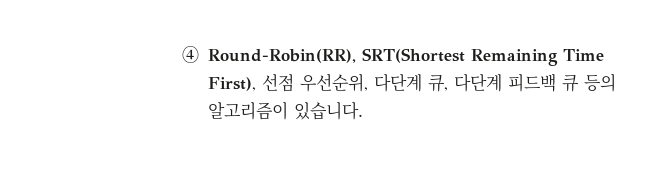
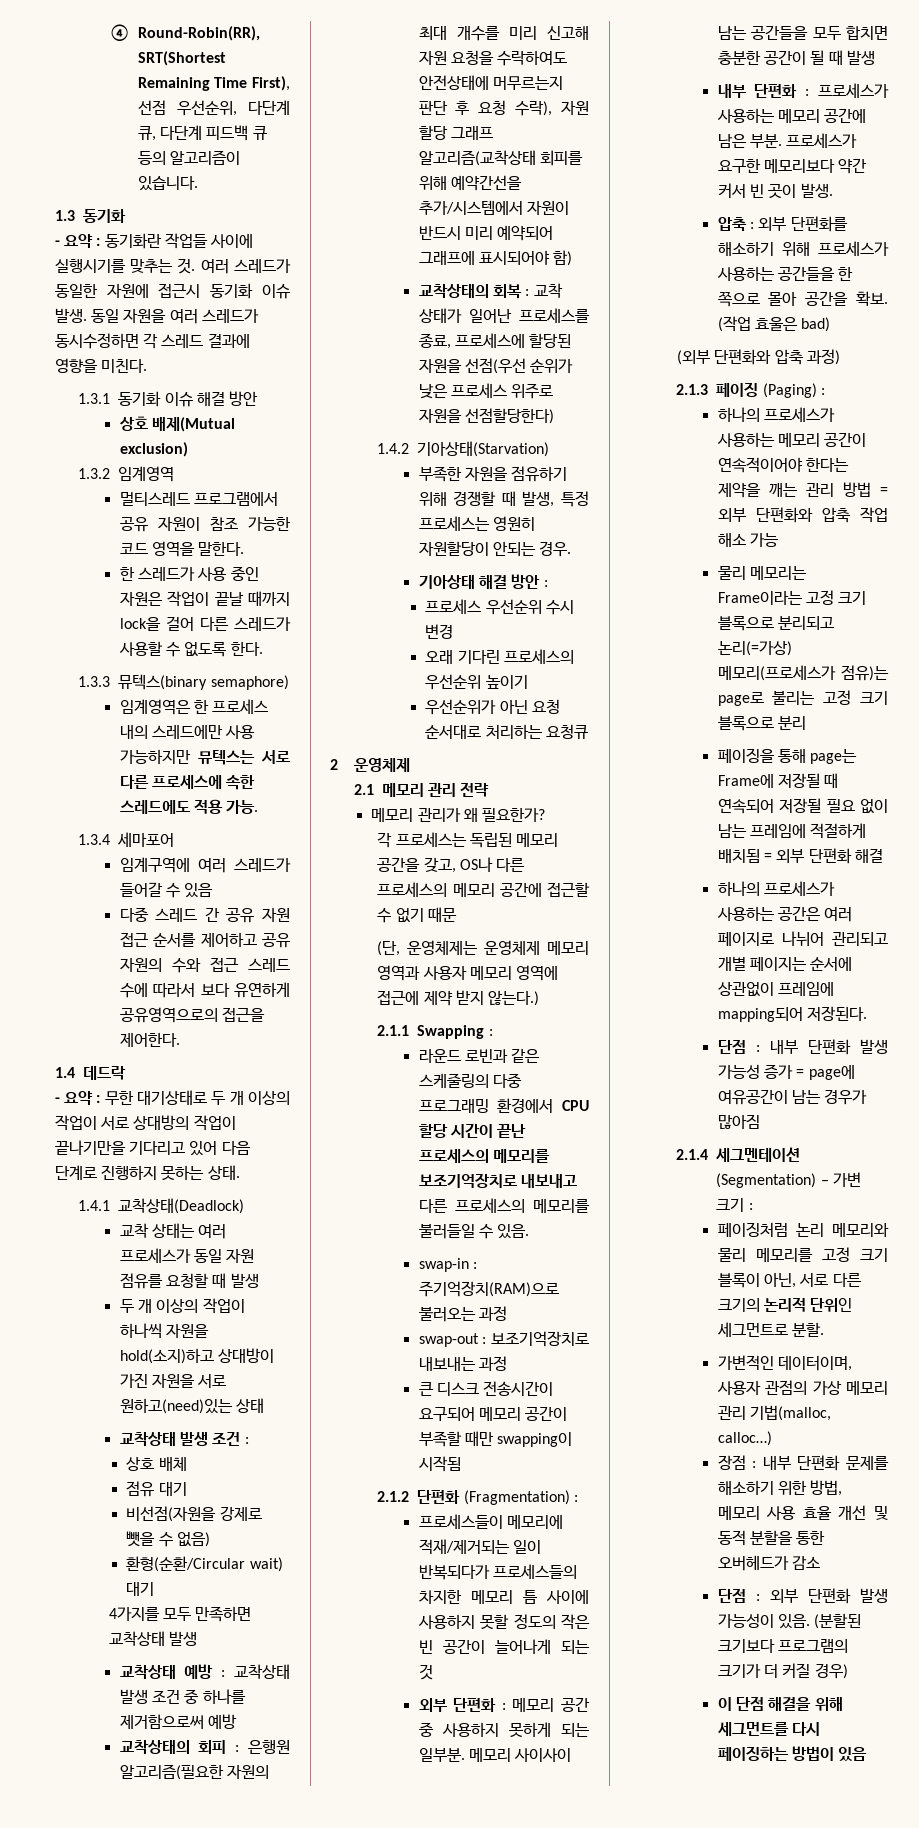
+ 1.3 동기화
+ - 요약 : 동기화란 작업들 사이에 실행시기를 맞추는 것. 여러 스레드가 동일한 자원에 접근시 동기화 이슈 발생. 동일 자원을 여러 스레드가 동시수정하면 각 스레드 결과에 영향을 미친다.
+ 1.3.1 동기화 이슈 해결 방안
+ 상호 배제(Mutual exclusion)
+ 1.3.2 임계영역
+ 멀티스레드 프로그램에서 공유 자원이 참조 가능한 코드 영역을 말한다.
+ 한 스레드가 사용 중인 자원은 작업이 끝날 때까지 lock을 걸어 다른 스레드가 사용할 수 없도록 한다.
+ 1.3.3 뮤텍스(binary semaphore)
+ 임계영역은 한 프로세스 내의 스레드에만 사용 가능하지만 뮤텍스는 서로 다른 프로세스에 속한 스레드에도 적용 가능.
+ 1.3.4 세마포어
+ 임계구역에 여러 스레드가 들어갈 수 있음
+ 다중 스레드 간 공유 자원 접근 순서를 제어하고 공유 자원의 수와 접근 스레드 수에 따라서 보다 유연하게 공유영역으로의 접근을 제어한다.
+ 1.4 데드락
+ - 요약 : 무한 대기상태로 두 개 이상의 작업이 서로 상대방의 작업이 끝나기만을 기다리고 있어 다음 단계로 진행하지 못하는 상태.
+ 1.4.1 교착상태(Deadlock)
+ 교착 상태는 여러 프로세스가 동일 자원 점유를 요청할 때 발생
+ 두 개 이상의 작업이 하나씩 자원을 hold(소지)하고 상대방이 가진 자원을 서로 원하고(need)있는 상태
+ 교착상태 발생 조건 :
+ 상호 배체
+ 점유 대기
+ 비선점(자원을 강제로 뺏을 수 없음)
+ 환형(순환/Circular wait) 대기
+ 4가지를 모두 만족하면 교착상태 발생
+ 교착상태 예방 : 교착상태 발생 조건 중 하나를 제거함으로써 예방
+ 교착상태의 회피 : 은행원 알고리즘(필요한 자원의 최대 개수를 미리 신고해 자원 요청을 수락하여도 안전상태에 머무르는지 판단 후 요청 수락), 자원 할당 그래프 알고리즘(교착상태 회피를 위해 예약간선을 추가/시스템에서 자원이 반드시 미리 예약되어 그래프에 표시되어야 함)
+ 교착상태의 회복 : 교착 상태가 일어난 프로세스를 종료, 프로세스에 할당된 자원을 선점(우선 순위가 낮은 프로세스 위주로 자원을 선점할당한다)
+ 1.4.2 기아상태(Starvation)
+ 부족한 자원을 점유하기 위해 경쟁할 때 발생, 특정 프로세스는 영원히 자원할당이 안되는 경우.
+ 기아상태 해결 방안 :
+ 프로세스 우선순위 수시 변경
+ 오래 기다린 프로세스의 우선순위 높이기
+ 우선순위가 아닌 요청 순서대로 처리하는 요청큐
+ 2 운영체제
+ 2.1 메모리 관리 전략
+ 메모리 관리가 왜 필요한가?
+ 각 프로세스는 독립된 메모리 공간을 갖고, OS나 다른 프로세스의 메모리 공간에 접근할 수 없기 때문
+ (단, 운영체제는 운영체제 메모리 영역과 사용자 메모리 영역에 접근에 제약 받지 않는다.)
+ 2.1.1 Swapping :
+ 라운드 로빈과 같은 스케줄링의 다중 프로그래밍 환경에서 CPU 할당 시간이 끝난 프로세스의 메모리를 보조기억장치로 내보내고 다른 프로세스의 메모리를 불러들일 수 있음.
+ swap-in : 주기억장치(RAM)으로 불러오는 과정
+ swap-out : 보조기억장치로 내보내는 과정
+ 큰 디스크 전송시간이 요구되어 메모리 공간이 부족할 때만 swapping이 시작됨
+ 2.1.2 단편화 (Fragmentation) :
+ 프로세스들이 메모리에 적재/제거되는 일이 반복되다가 프로세스들의 차지한 메모리 틈 사이에 사용하지 못할 정도의 작은 빈 공간이 늘어나게 되는 것
+ 외부 단편화 : 메모리 공간 중 사용하지 못하게 되는 일부분. 메모리 사이사이 남는 공간들을 모두 합치면 충분한 공간이 될 때 발생
+ 내부 단편화 : 프로세스가 사용하는 메모리 공간에 남은 부분. 프로세스가 요구한 메모리보다 약간 커서 빈 곳이 발생.
+ 압축 : 외부 단편화를 해소하기 위해 프로세스가 사용하는 공간들을 한 쪽으로 몰아 공간을 확보. (작업 효울은 bad)
+ (외부 단편화와 압축 과정)
+ 2.1.3 페이징 (Paging) :
+ 하나의 프로세스가 사용하는 메모리 공간이 연속적이어야 한다는 제약을 깨는 관리 방법 = 외부 단편화와 압축 작업 해소 가능
+ 물리 메모리는 Frame이라는 고정 크기 블록으로 분리되고 논리(=가상) 메모리(프로세스가 점유)는 page로 불리는 고정 크기 블록으로 분리
+ 페이징을 통해 page는 Frame에 저장될 때 연속되어 저장될 필요 없이 남는 프레임에 적절하게 배치됨 = 외부 단편화 해결
+ 하나의 프로세스가 사용하는 공간은 여러 페이지로 나뉘어 관리되고 개별 페이지는 순서에 상관없이 프레임에 mapping되어 저장된다.
+ 단점 : 내부 단편화 발생 가능성 증가 = page에 여유공간이 남는 경우가 많아짐
+ 2.1.4 세그멘테이션 (Segmentation) – 가변 크기 :
+ 페이징처럼 논리 메모리와 물리 메모리를 고정 크기 블록이 아닌, 서로 다른 크기의 논리적 단위인 세그먼트로 분할.
+ 가변적인 데이터이며, 사용자 관점의 가상 메모리 관리 기법(malloc, calloc…)
+ 장점 : 내부 단편화 문제를 해소하기 위한 방법, 메모리 사용 효율 개선 및 동적 분할을 통한 오버헤드가 감소
+ 단점 : 외부 단편화 발생 가능성이 있음. (분할된 크기보다 프로그램의 크기가 더 커질 경우)
+ 이 단점 해결을 위해 세그먼트를 다시 페이징하는 방법이 있음

